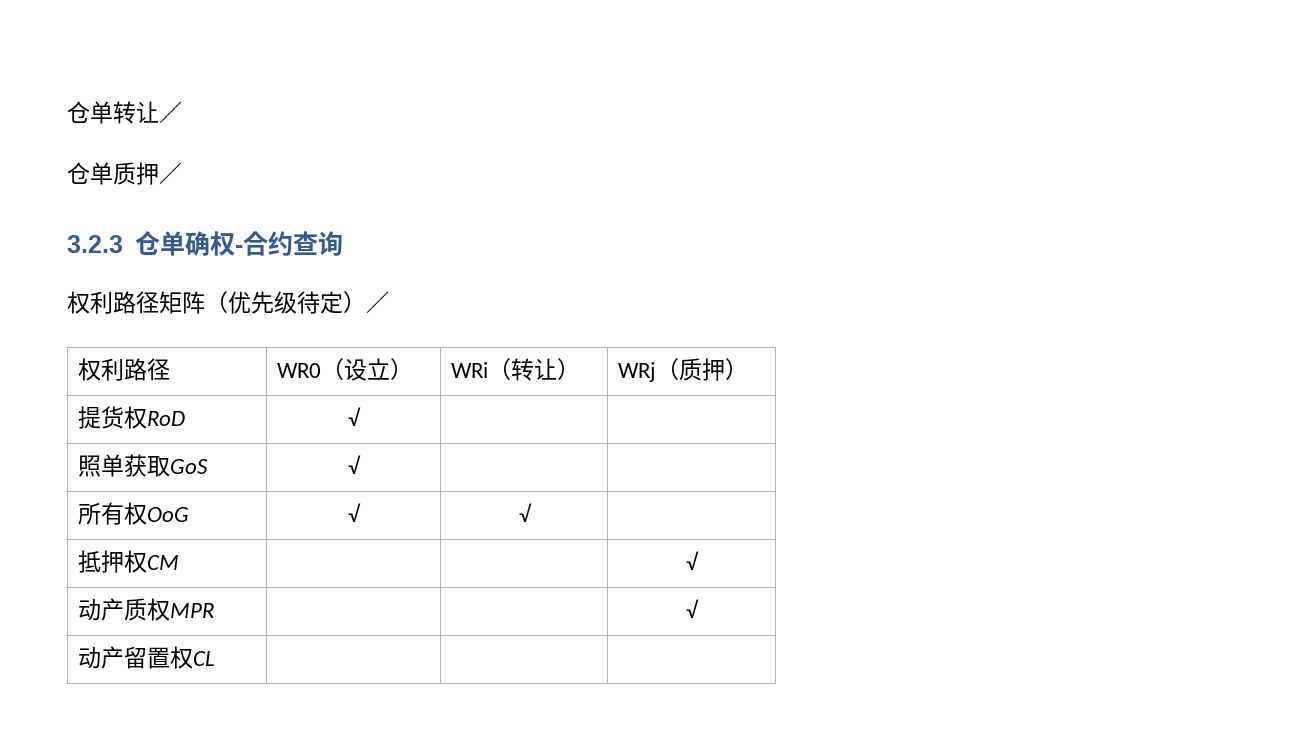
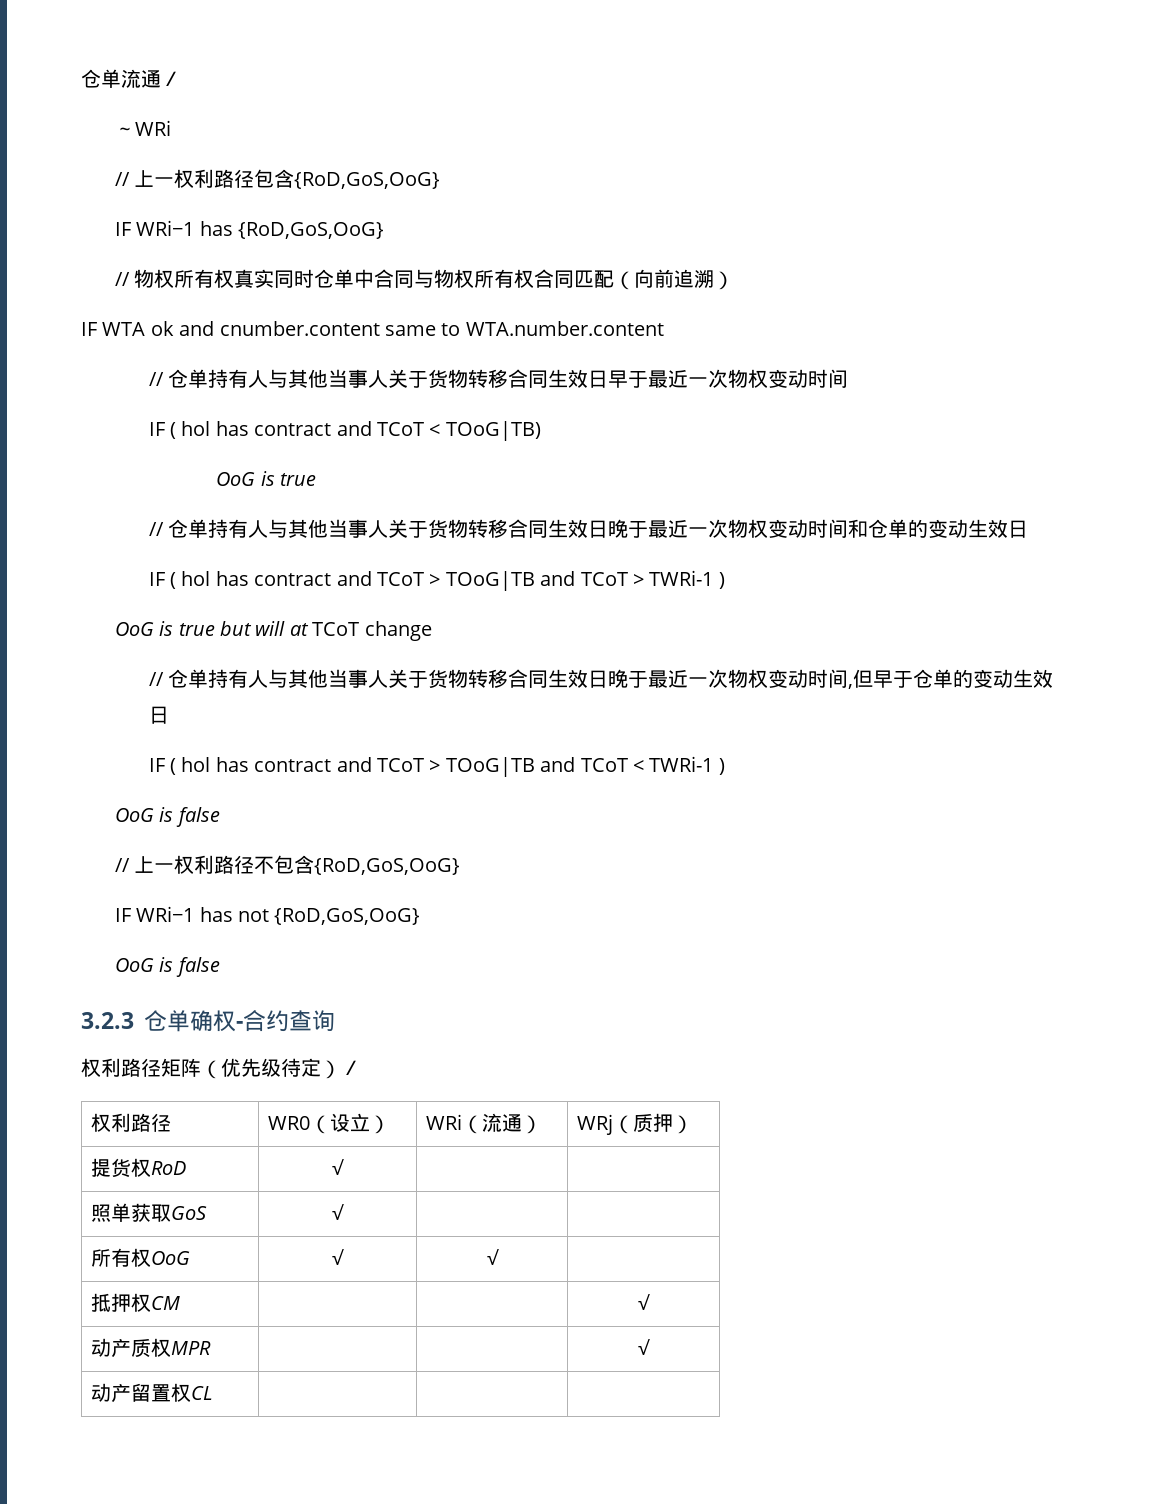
- 仓单转让／
- 仓单质押／
+ 仓单流通／
+ ～WRi
+ // 上一权利路径包含{RoD,GoS,OoG}
+ IF WRi−1 has {RoD,GoS,OoG}
+ // 物权所有权真实同时仓单中合同与物权所有权合同匹配（向前追溯）
+ IF WTA ok and cnumber.content same to WTA.number.content
+ // 仓单持有人与其他当事人关于货物转移合同生效日早于最近一次物权变动时间
+ IF ( hol has contract and TCoT < TOoG|TB)
+ OoG is true
+ // 仓单持有人与其他当事人关于货物转移合同生效日晚于最近一次物权变动时间和仓单的变动生效日
+ IF ( hol has contract and TCoT > TOoG|TB and TCoT > TWRi-1 )
+ OoG is true but will at TCoT change
+ // 仓单持有人与其他当事人关于货物转移合同生效日晚于最近一次物权变动时间,但早于仓单的变动生效日
+ IF ( hol has contract and TCoT > TOoG|TB and TCoT < TWRi-1 )
+ OoG is false
+ // 上一权利路径不包含{RoD,GoS,OoG}
+ IF WRi−1 has not {RoD,GoS,OoG}
+ OoG is false
- 权利路径 | WR0（设立） | WRi（转让） | WRj（质押）
+ 权利路径 | WR0（设立） | WRi（流通） | WRj（质押）

